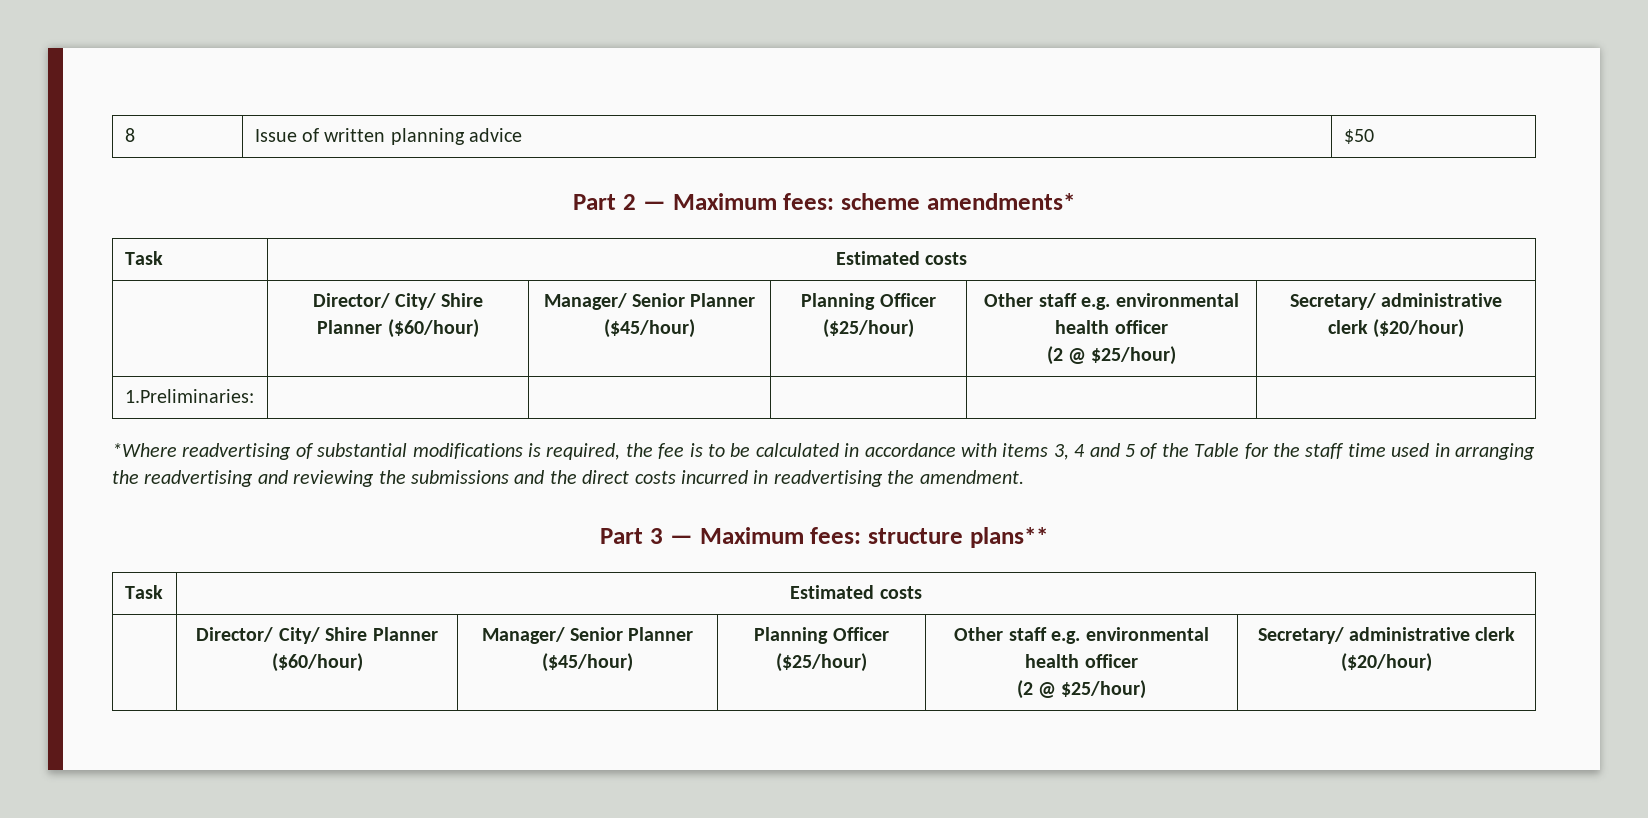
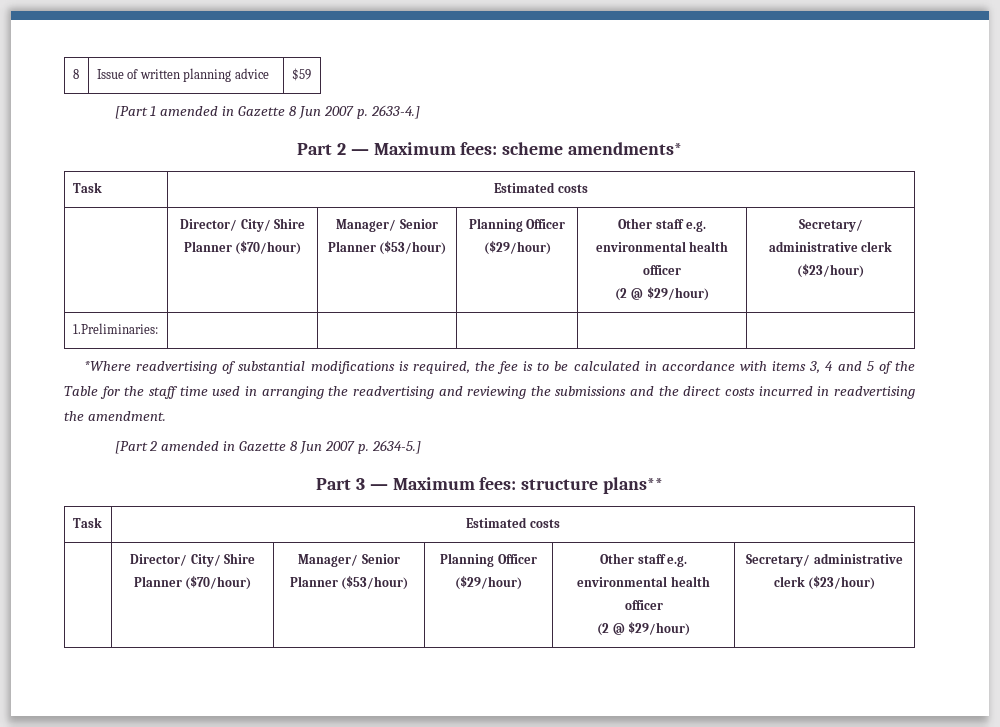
- 8 | Issue of written planning advice | $50
+ 8 | Issue of written planning advice | $59
+ [Part 1 amended in Gazette 8 Jun 2007 p. 2633-4.]
  Part 2 — Maximum fees: scheme amendments*
  Task | Estimated costs
- | Director/ City/ Shire Planner ($60/hour) | Manager/ Senior Planner ($45/hour) | Planning Officer ($25/hour) | Other staff e.g. environmental health officer
- (2 @ $25/hour) | Secretary/ administrative clerk ($20/hour)
+ | Director/ City/ Shire Planner ($70/hour) | Manager/ Senior Planner ($53/hour) | Planning Officer ($29/hour) | Other staff e.g. environmental health officer
+ (2 @ $29/hour) | Secretary/ administrative clerk ($23/hour)
+ [Part 2 amended in Gazette 8 Jun 2007 p. 2634-5.]
  Part 3 — Maximum fees: structure plans**
  Task | Estimated costs
- | Director/ City/ Shire Planner ($60/hour) | Manager/ Senior Planner ($45/hour) | Planning Officer ($25/hour) | Other staff e.g. environmental health officer
- (2 @ $25/hour) | Secretary/ administrative clerk ($20/hour)
+ | Director/ City/ Shire Planner ($70/hour) | Manager/ Senior Planner ($53/hour) | Planning Officer ($29/hour) | Other staff e.g. environmental health officer
+ (2 @ $29/hour) | Secretary/ administrative clerk ($23/hour)

